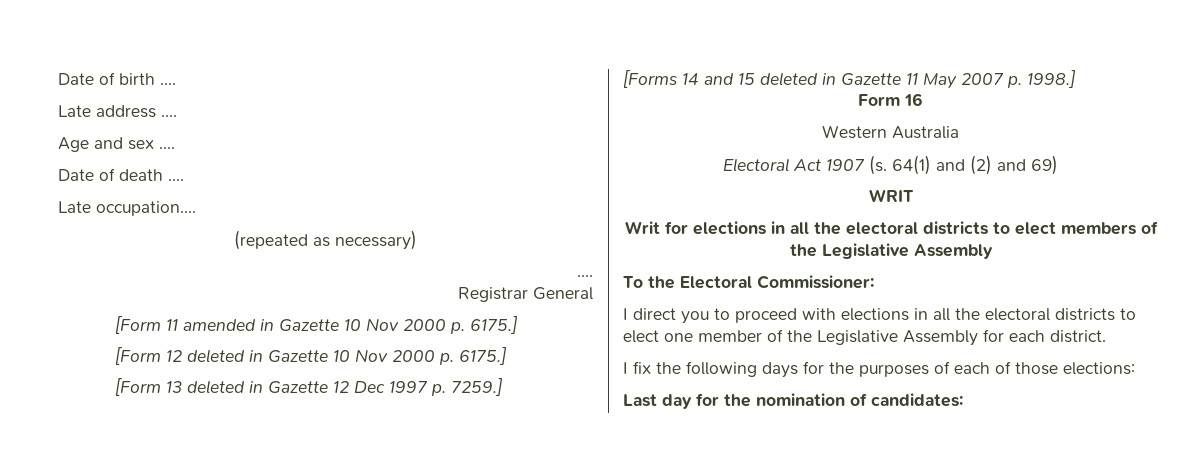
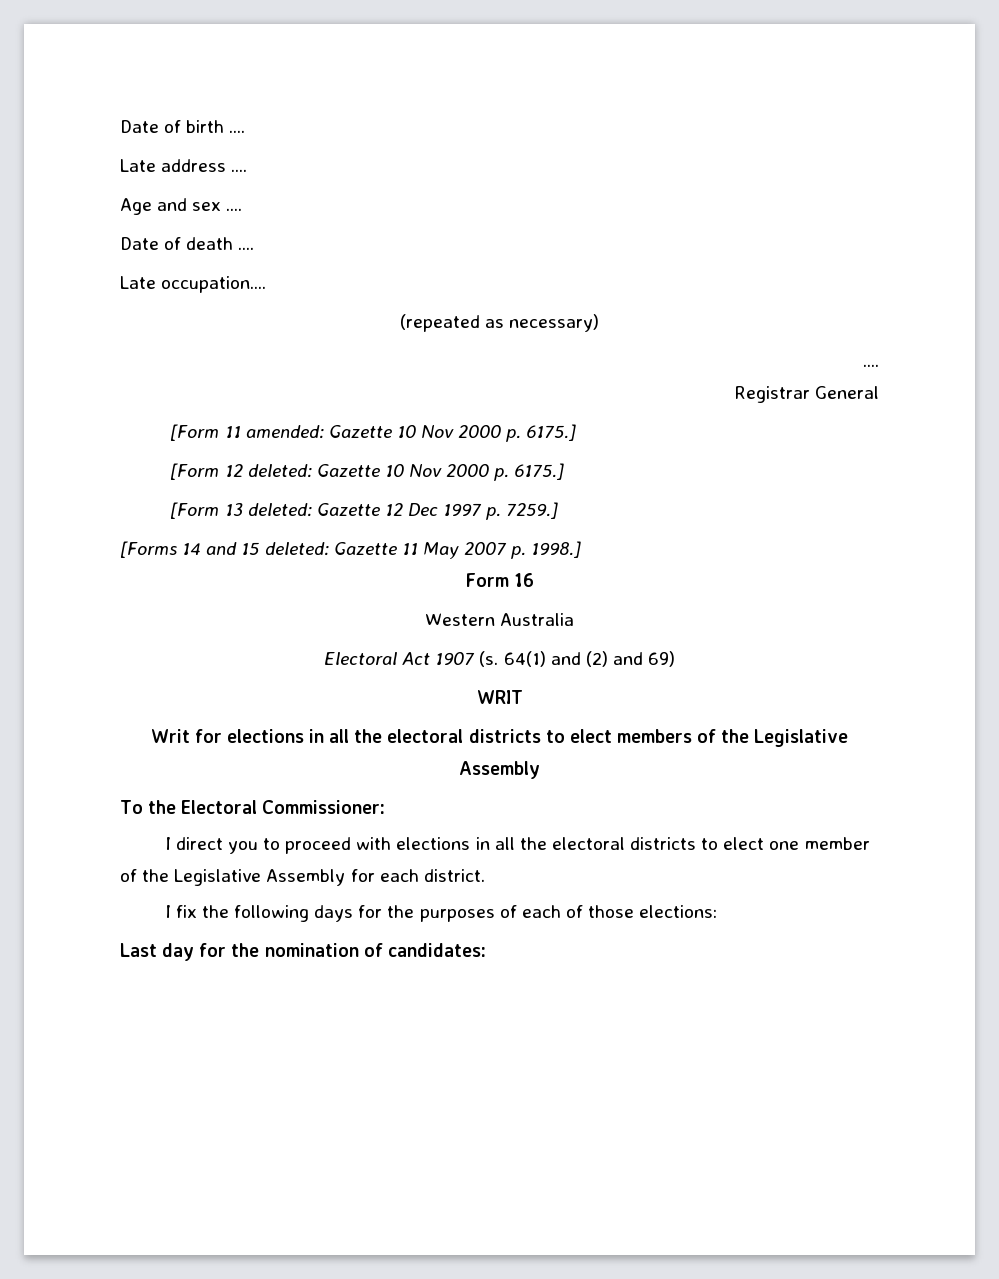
- [Form 11 amended in Gazette 10 Nov 2000 p. 6175.]
+ [Form 11 amended: Gazette 10 Nov 2000 p. 6175.]
- [Form 12 deleted in Gazette 10 Nov 2000 p. 6175.]
+ [Form 12 deleted: Gazette 10 Nov 2000 p. 6175.]
- [Form 13 deleted in Gazette 12 Dec 1997 p. 7259.]
+ [Form 13 deleted: Gazette 12 Dec 1997 p. 7259.]
- [Forms 14 and 15 deleted in Gazette 11 May 2007 p. 1998.]
+ [Forms 14 and 15 deleted: Gazette 11 May 2007 p. 1998.]

